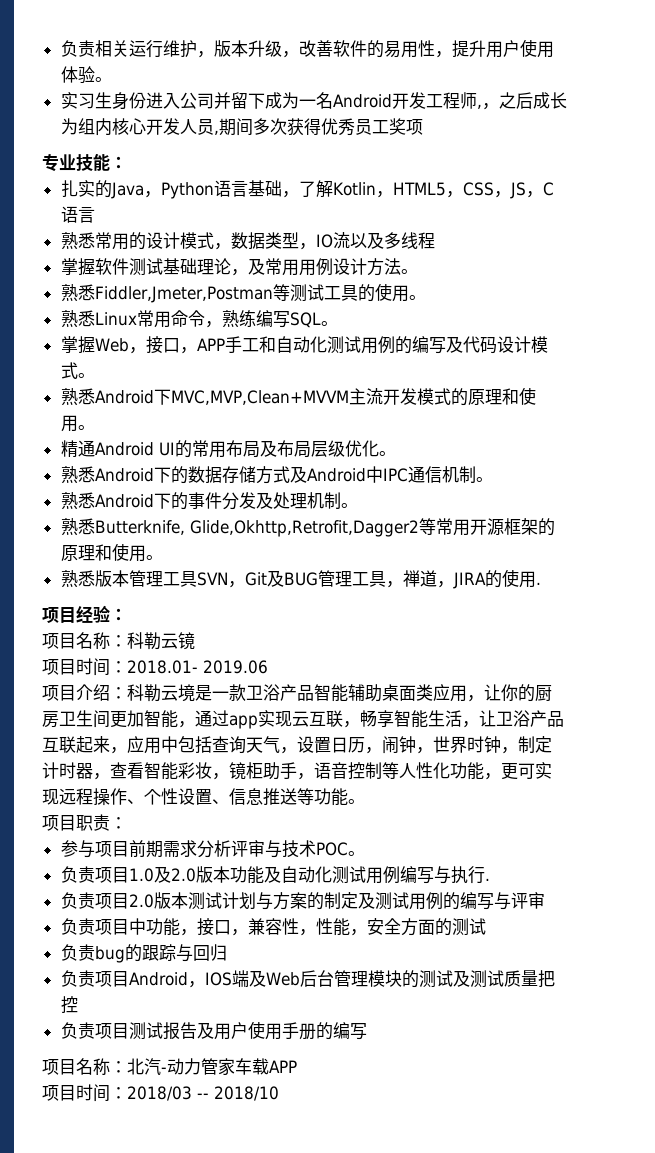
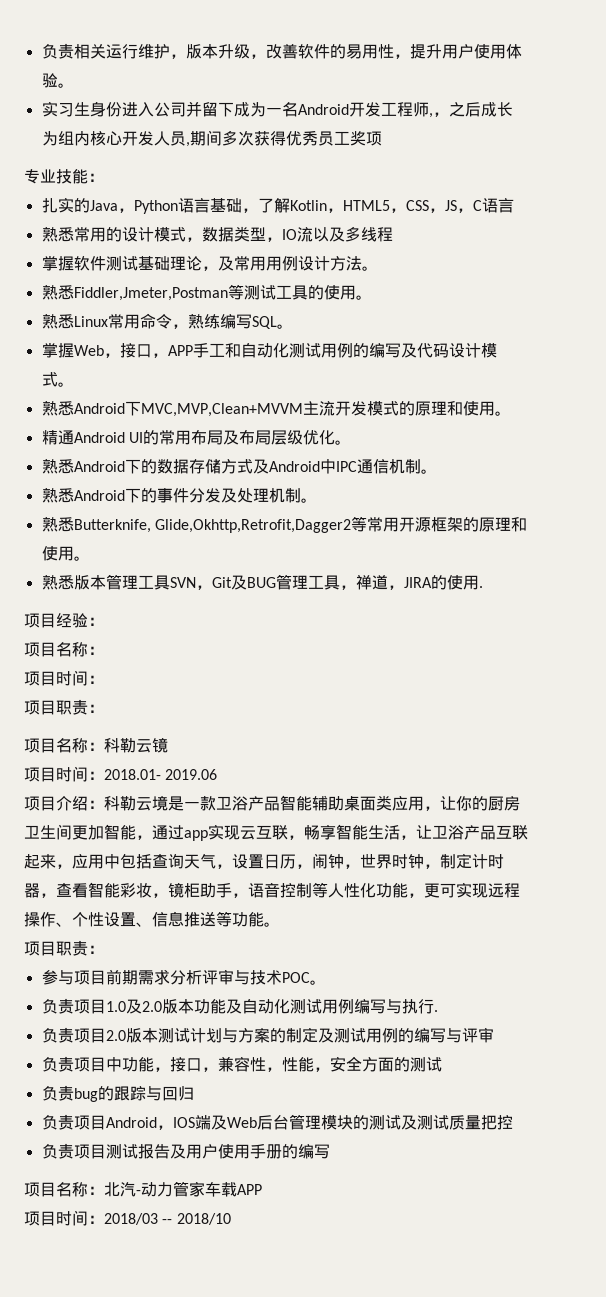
  项目经验：
+ 项目名称：
+ 项目时间：
+ 项目职责：

